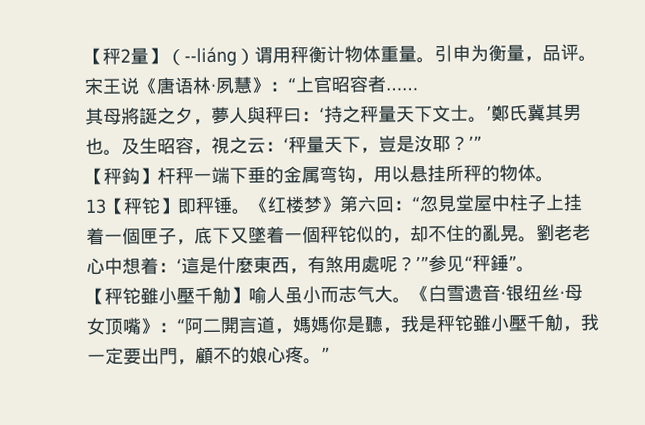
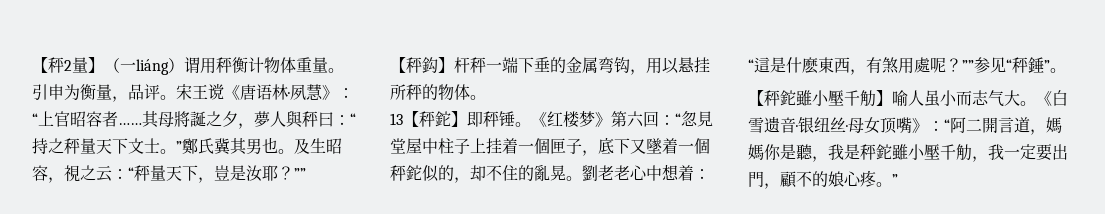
- 【秤2量】（--liáng）谓用秤衡计物体重量。
+ 【秤2量】（一liáng）谓用秤衡计物体重量。
- 宋王说《唐语林·夙慧》：“上官昭容者……
- 其母將誕之夕，夢人與秤曰：‘持之秤量天下文士。’鄭氏冀其男也。
+ 宋王谠《唐语林·夙慧》：“上官昭容者……其母將誕之夕，夢人與秤曰：“持之秤量天下文士。”鄭氏冀其男也。
- 及生昭容，視之云：‘秤量天下，豈是汝耶？’”
+ 及生昭容，視之云：“秤量天下，豈是汝耶？””
- 13【秤铊】即秤锤。
+ 13【秤鉈】即秤锤。
- 《红楼梦》第六回：“忽見堂屋中柱子上挂着一個匣子，底下又墜着一個秤铊似的，却不住的亂晃。
+ 《红楼梦》第六回：“忽見堂屋中柱子上挂着一個匣子，底下又墜着一個秤鉈似的，却不住的亂晃。
- 劉老老心中想着：‘這是什麼東西，有煞用處呢？’”参见“秤錘”。
+ 劉老老心中想着：“這是什麽東西，有煞用處呢？””参见“秤錘”。
- 【秤铊雖小壓千觔】喻人虽小而志气大。
+ 【秤鉈雖小壓千觔】喻人虽小而志气大。
- 《白雪遗音·银纽丝·母女顶嘴》：“阿二開言道，媽媽你是聽，我是秤铊雖小壓千觔，我一定要出門，顧不的娘心疼。”
+ 《白雪遗音·银纽丝·母女顶嘴》：“阿二開言道，媽媽你是聽，我是秤鉈雖小壓千觔，我一定要出門，顧不的娘心疼。”

